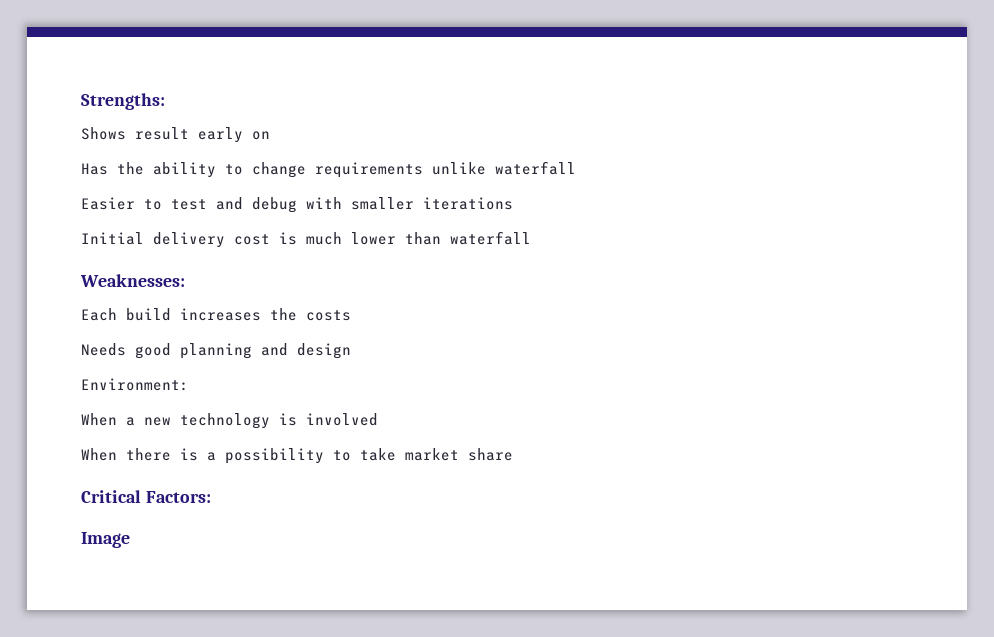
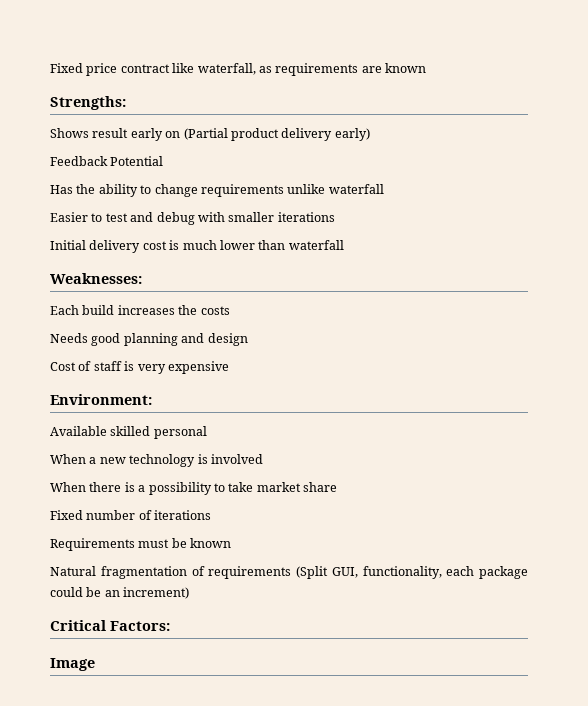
+ Fixed price contract like waterfall, as requirements are known
- Shows result early on
+ Shows result early on (Partial product delivery early)
+ Feedback Potential
+ Cost of staff is very expensive
  Environment:
+ Available skilled personal
+ Fixed number of iterations
+ Requirements must be known
+ Natural fragmentation of requirements (Split GUI, functionality, each package could be an increment)

